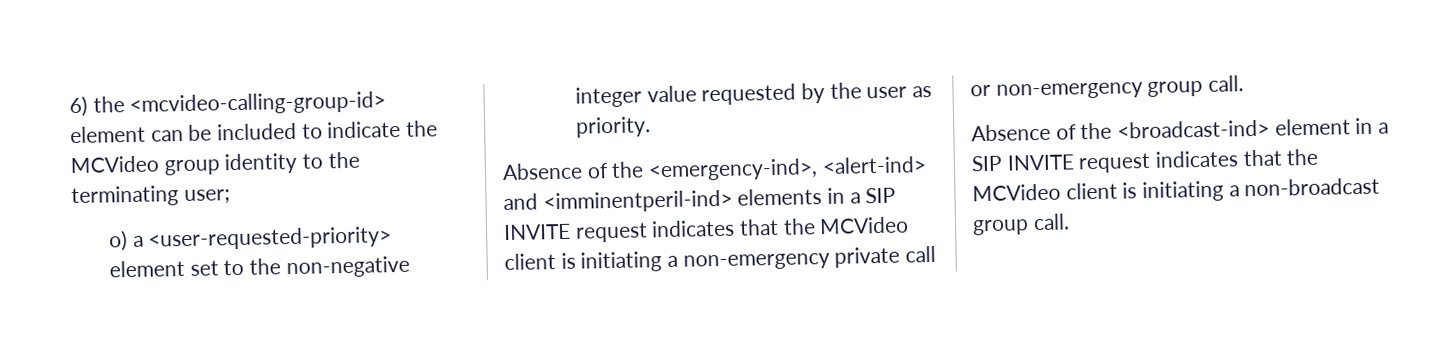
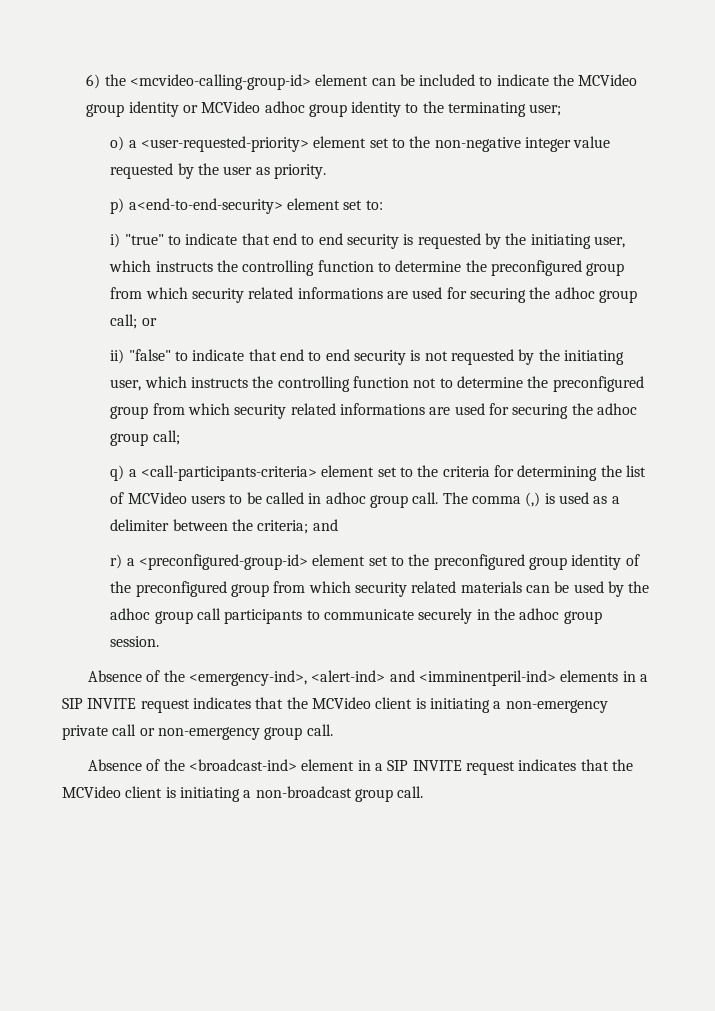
- 6) the <mcvideo-calling-group-id> element can be included to indicate the MCVideo group identity to the terminating user;
+ 6) the <mcvideo-calling-group-id> element can be included to indicate the MCVideo group identity or MCVideo adhoc group identity to the terminating user;
+ p) a<end-to-end-security> element set to:
+ i) "true" to indicate that end to end security is requested by the initiating user, which instructs the controlling function to determine the preconfigured group from which security related informations are used for securing the adhoc group call; or
+ ii) "false" to indicate that end to end security is not requested by the initiating user, which instructs the controlling function not to determine the preconfigured group from which security related informations are used for securing the adhoc group call;
+ q) a <call-participants-criteria> element set to the criteria for determining the list of MCVideo users to be called in adhoc group call. The comma (,) is used as a delimiter between the criteria; and
+ r) a <preconfigured-group-id> element set to the preconfigured group identity of the preconfigured group from which security related materials can be used by the adhoc group call participants to communicate securely in the adhoc group session.

